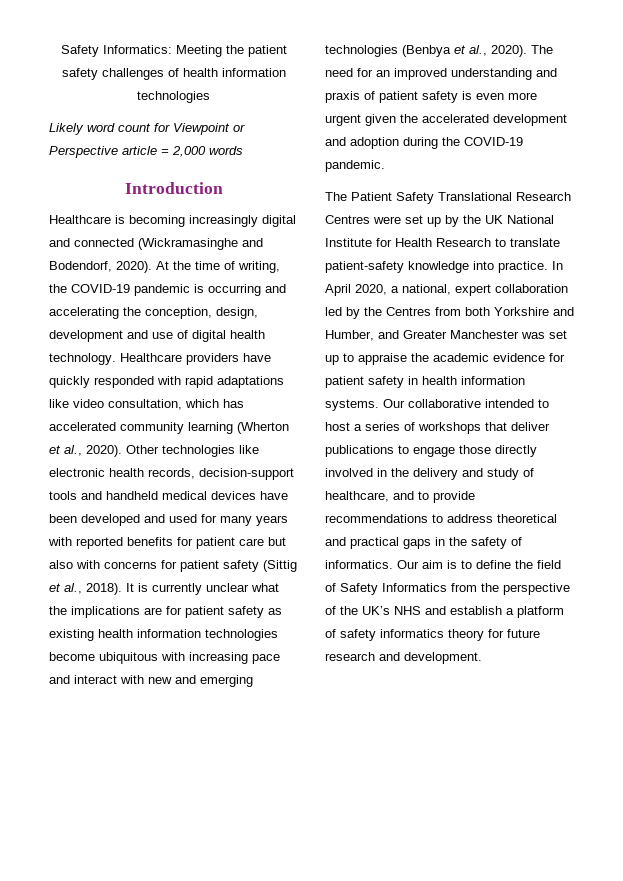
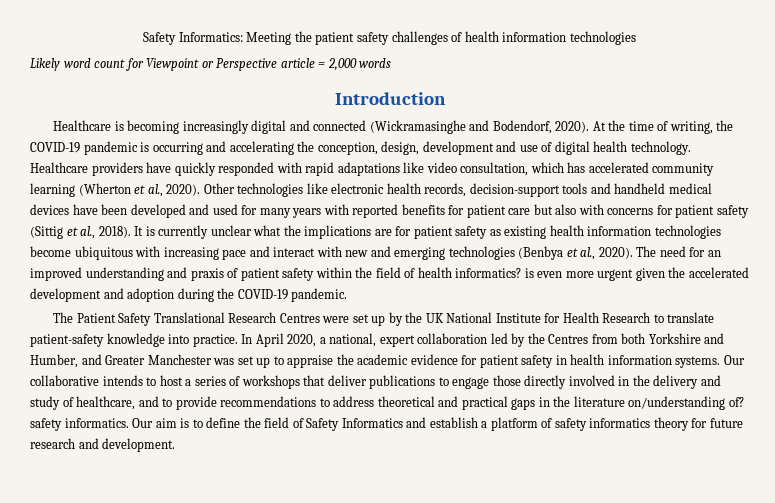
- The need for an improved understanding and praxis of patient safety is even more urgent given the accelerated development and adoption during the COVID-19 pandemic.
+ The need for an improved understanding and praxis of patient safety within the field of health informatics? is even more urgent given the accelerated development and adoption during the COVID-19 pandemic.
- Our collaborative intended to host a series of workshops that deliver publications to engage those directly involved in the delivery and study of healthcare, and to provide recommendations to address theoretical and practical gaps in the safety of informatics.
+ Our collaborative intends to host a series of workshops that deliver publications to engage those directly involved in the delivery and study of healthcare, and to provide recommendations to address theoretical and practical gaps in the literature on/understanding of? safety informatics.
- Our aim is to define the field of Safety Informatics from the perspective of the UK’s NHS and establish a platform of safety informatics theory for future research and development.
+ Our aim is to define the field of Safety Informatics and establish a platform of safety informatics theory for future research and development.

